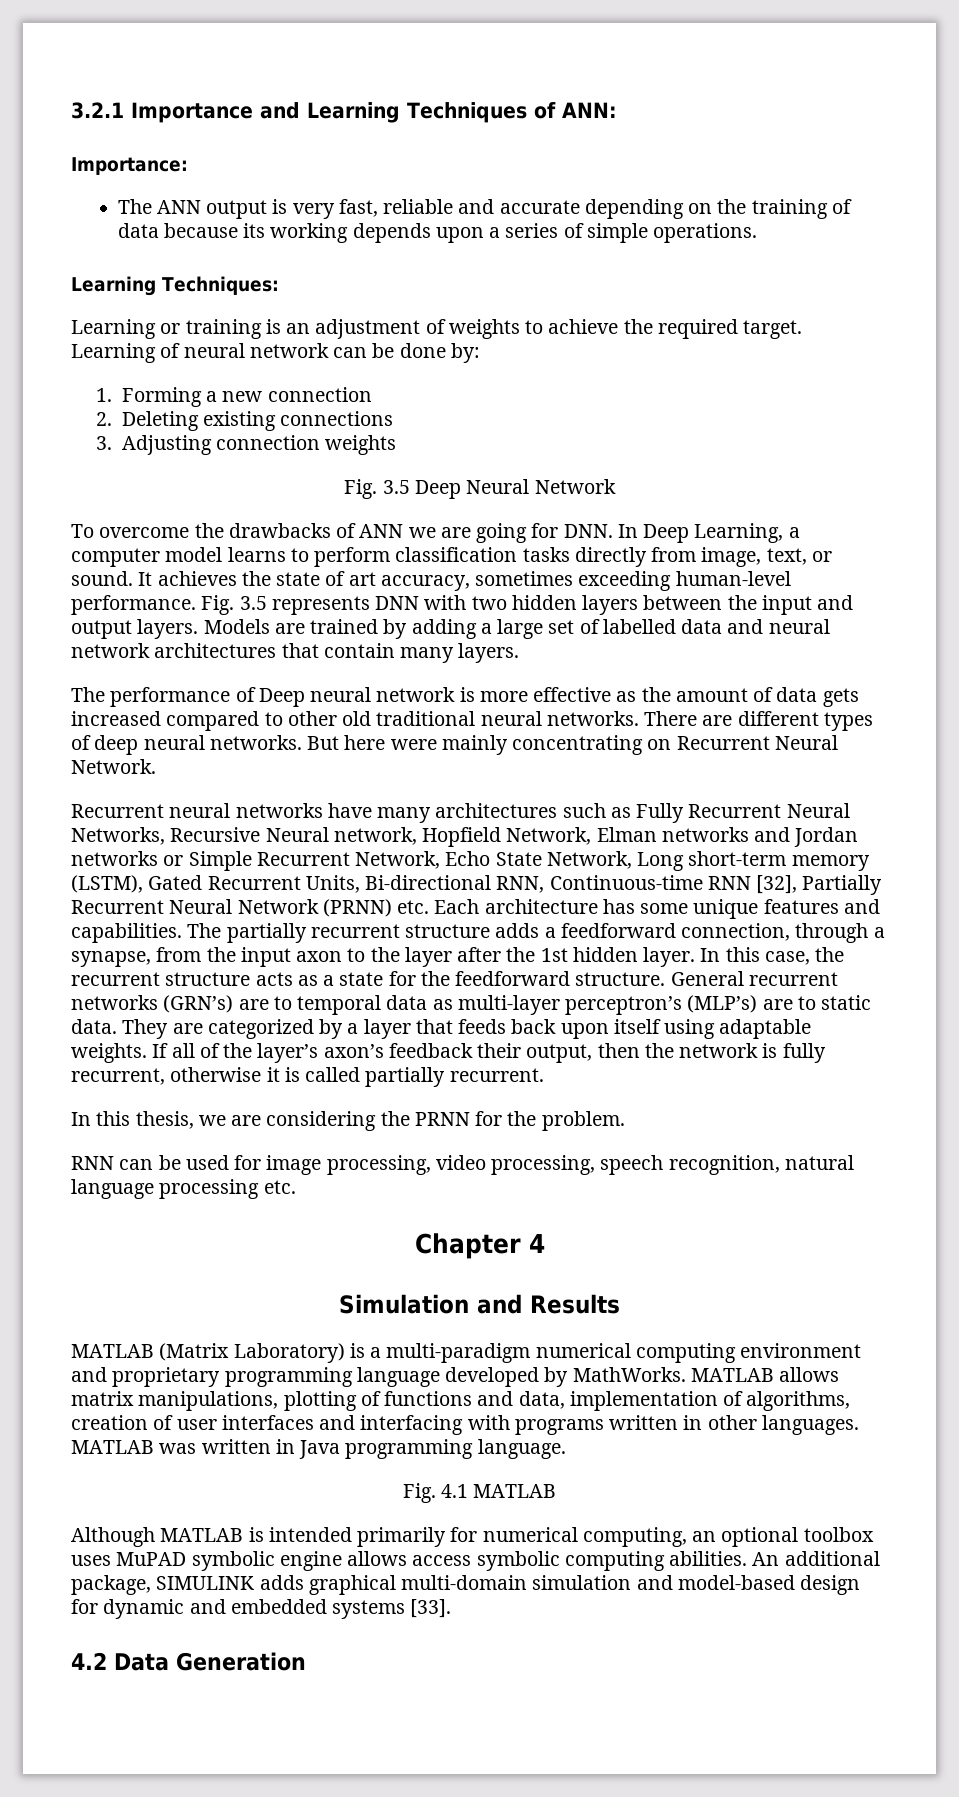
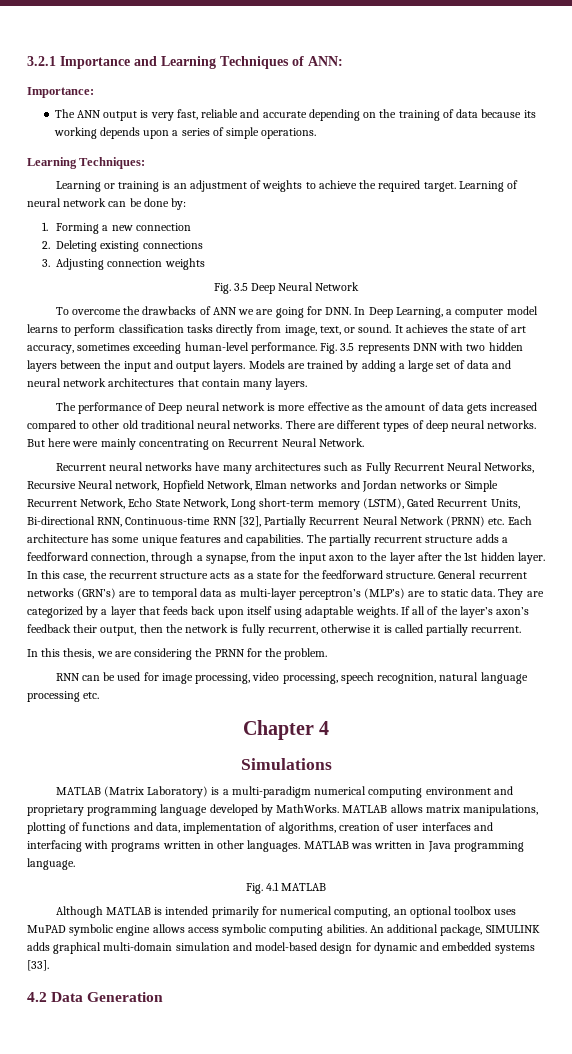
- Models are trained by adding a large set of labelled data and neural network architectures that contain many layers.
+ Models are trained by adding a large set of data and neural network architectures that contain many layers.
- Simulation and Results
+ Simulations

